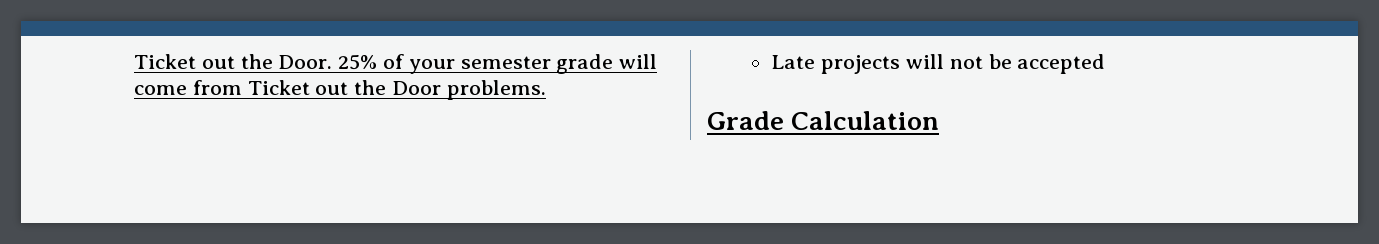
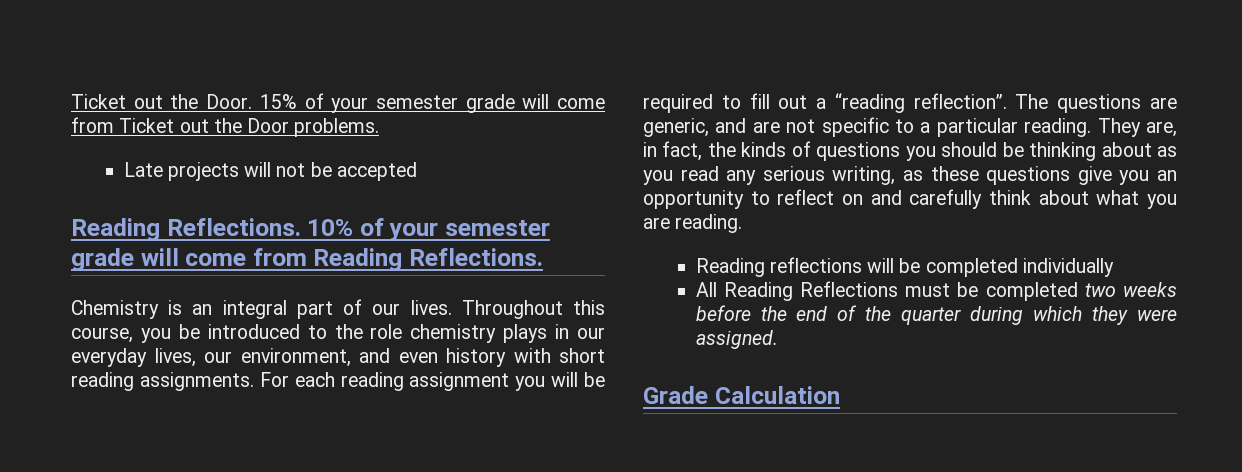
- 25% of your semester grade will come from Ticket out the Door problems.
+ 15% of your semester grade will come from Ticket out the Door problems.
+ Reading Reflections. 10% of your semester grade will come from Reading Reflections.
+ Chemistry is an integral part of our lives. Throughout this course, you be introduced to the role chemistry plays in our everyday lives, our environment, and even history with short reading assignments. For each reading assignment you will be required to fill out a “reading reflection”. The questions are generic, and are not specific to a particular reading. They are, in fact, the kinds of questions you should be thinking about as you read any serious writing, as these questions give you an opportunity to reflect on and carefully think about what you are reading.
+ Reading reflections will be completed individually
+ All Reading Reflections must be completed two weeks before the end of the quarter during which they were assigned.

